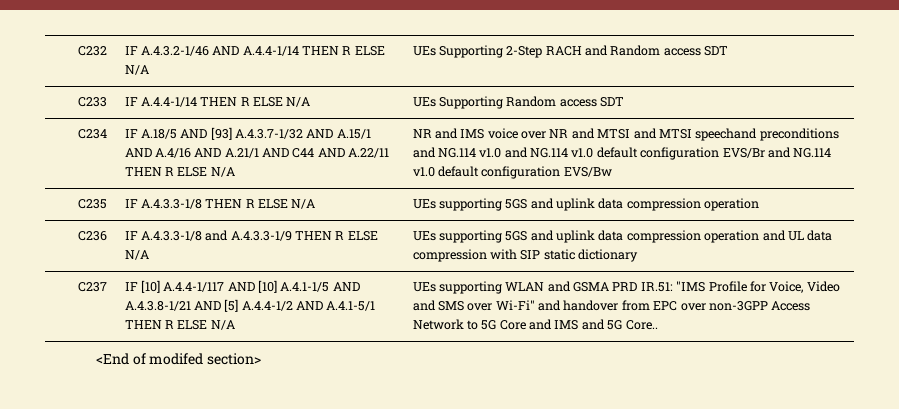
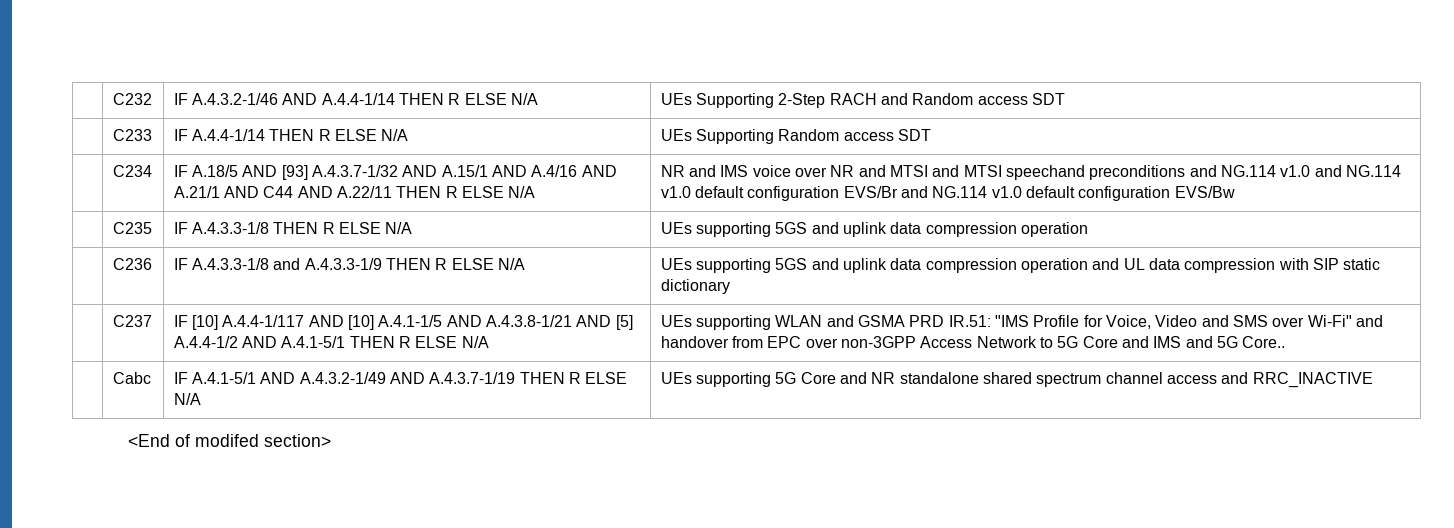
+ | Cabc | IF A.4.1-5/1 AND A.4.3.2-1/49 AND A.4.3.7-1/19 THEN R ELSE N/A | UEs supporting 5G Core and NR standalone shared spectrum channel access and RRC_INACTIVE

